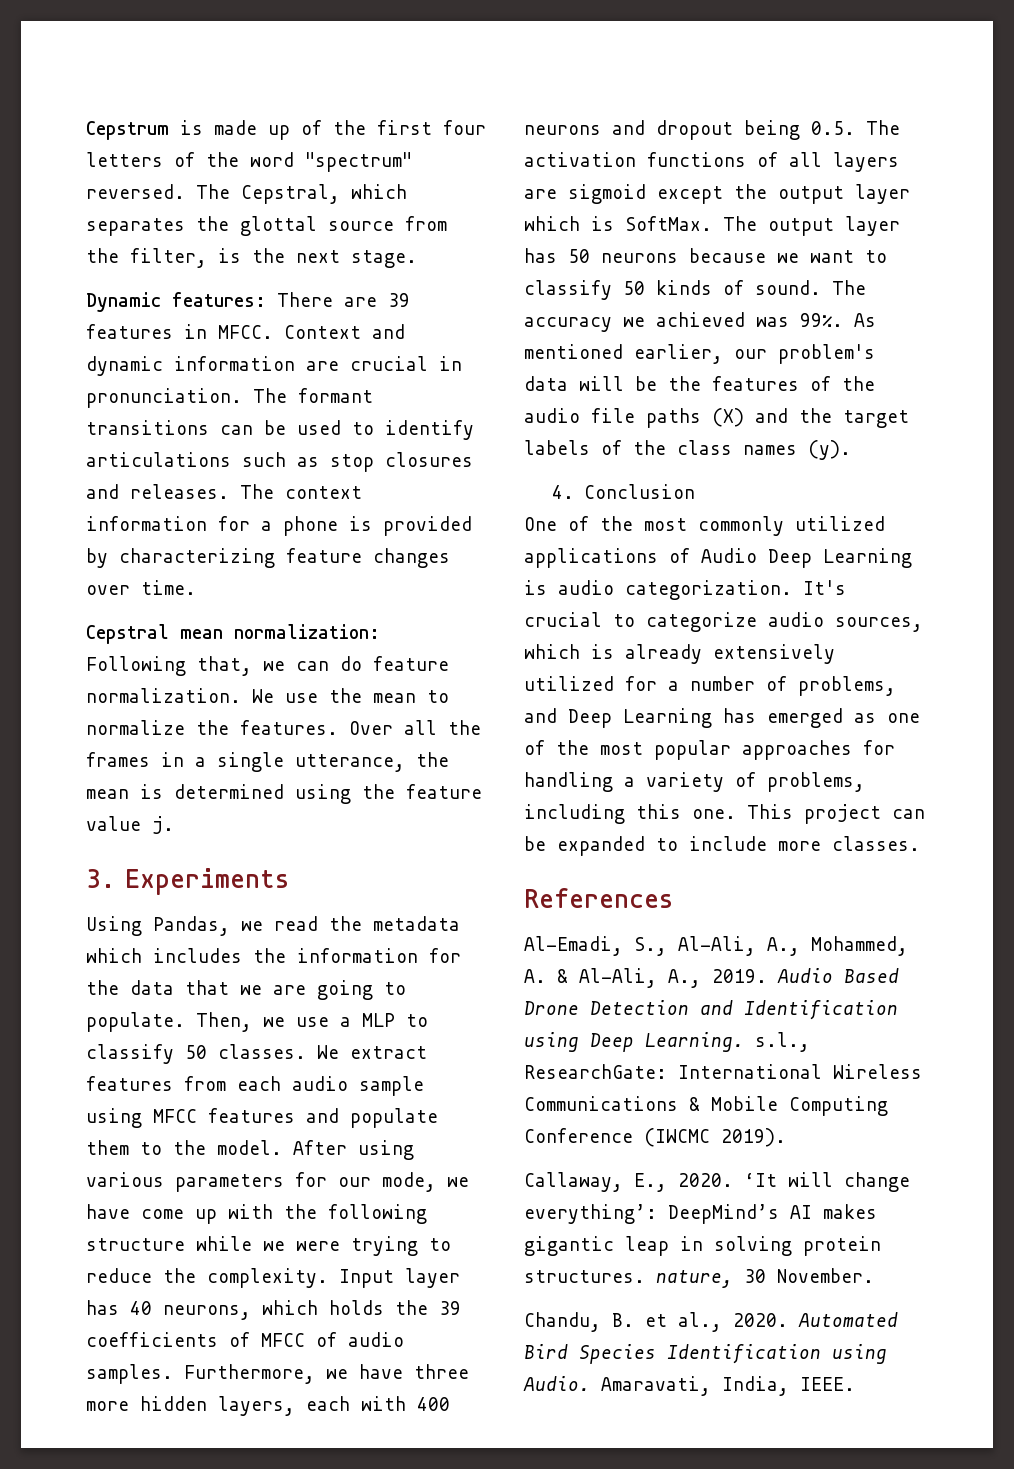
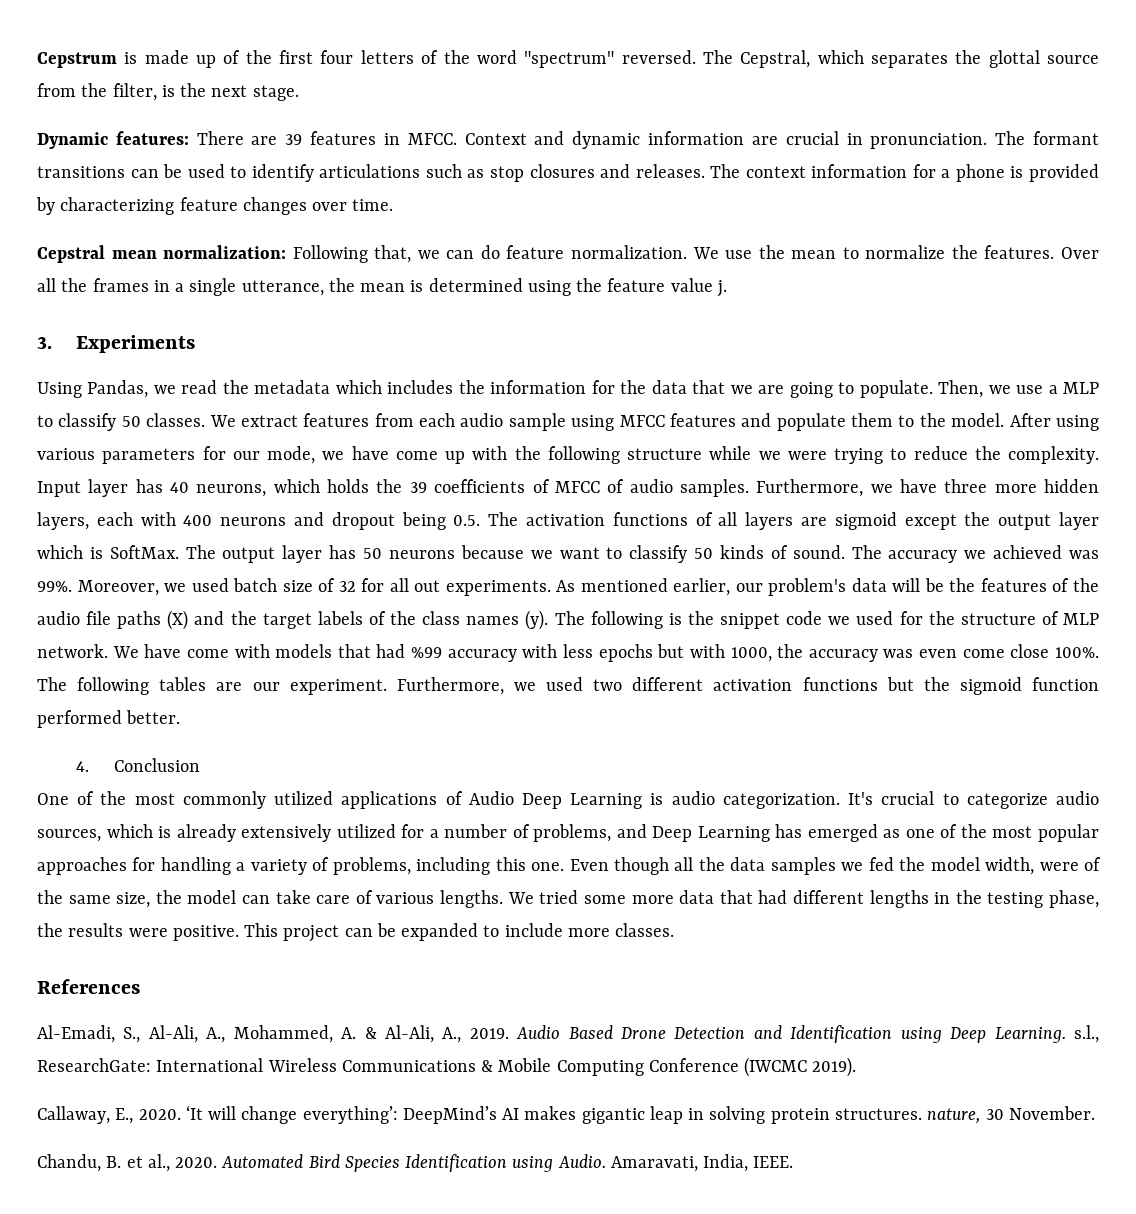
+ Moreover, we used batch size of 32 for all out experiments.
+ The following is the snippet code we used for the structure of MLP network. We have come with models that had %99 accuracy with less epochs but with 1000, the accuracy was even come close 100%. The following tables are our experiment. Furthermore, we used two different activation functions but the sigmoid function performed better.
+ Even though all the data samples we fed the model width, were of the same size, the model can take care of various lengths. We tried some more data that had different lengths in the testing phase, the results were positive.

